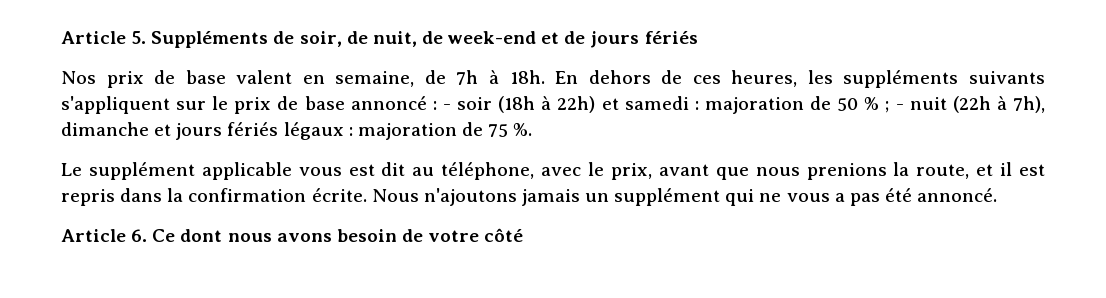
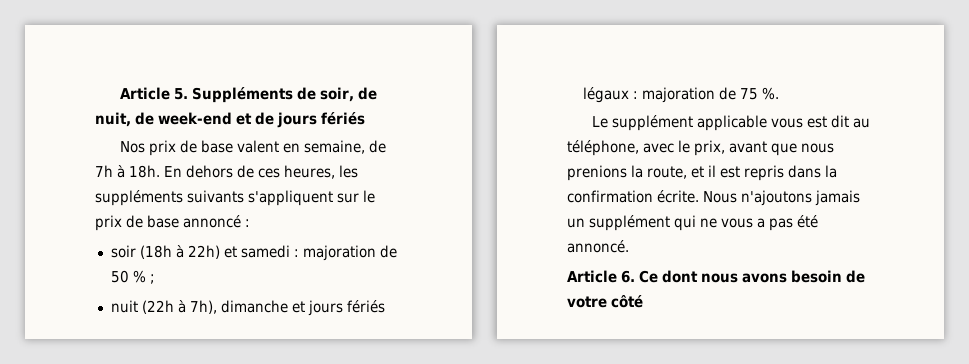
- En dehors de ces heures, les suppléments suivants s'appliquent sur le prix de base annoncé : - soir (18h à 22h) et samedi : majoration de 50 % ; - nuit (22h à 7h), dimanche et jours fériés légaux : majoration de 75 %.
+ En dehors de ces heures, les suppléments suivants s'appliquent sur le prix de base annoncé :
+ soir (18h à 22h) et samedi : majoration de 50 % ;
+ nuit (22h à 7h), dimanche et jours fériés légaux : majoration de 75 %.

